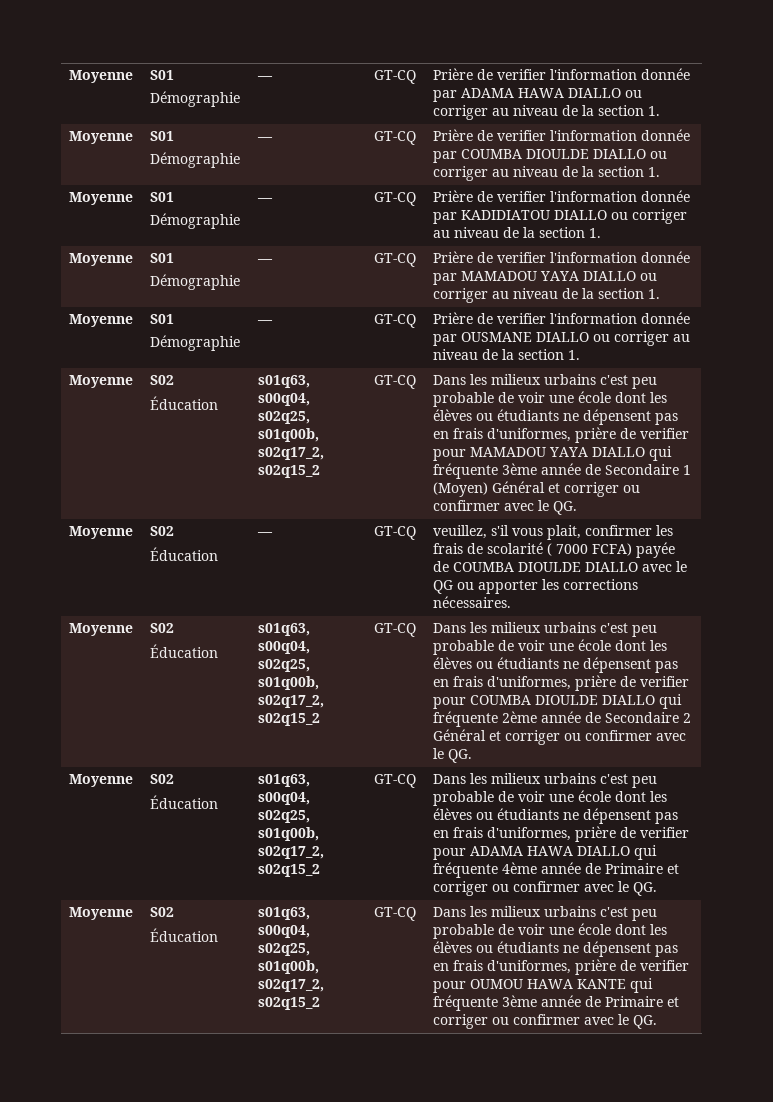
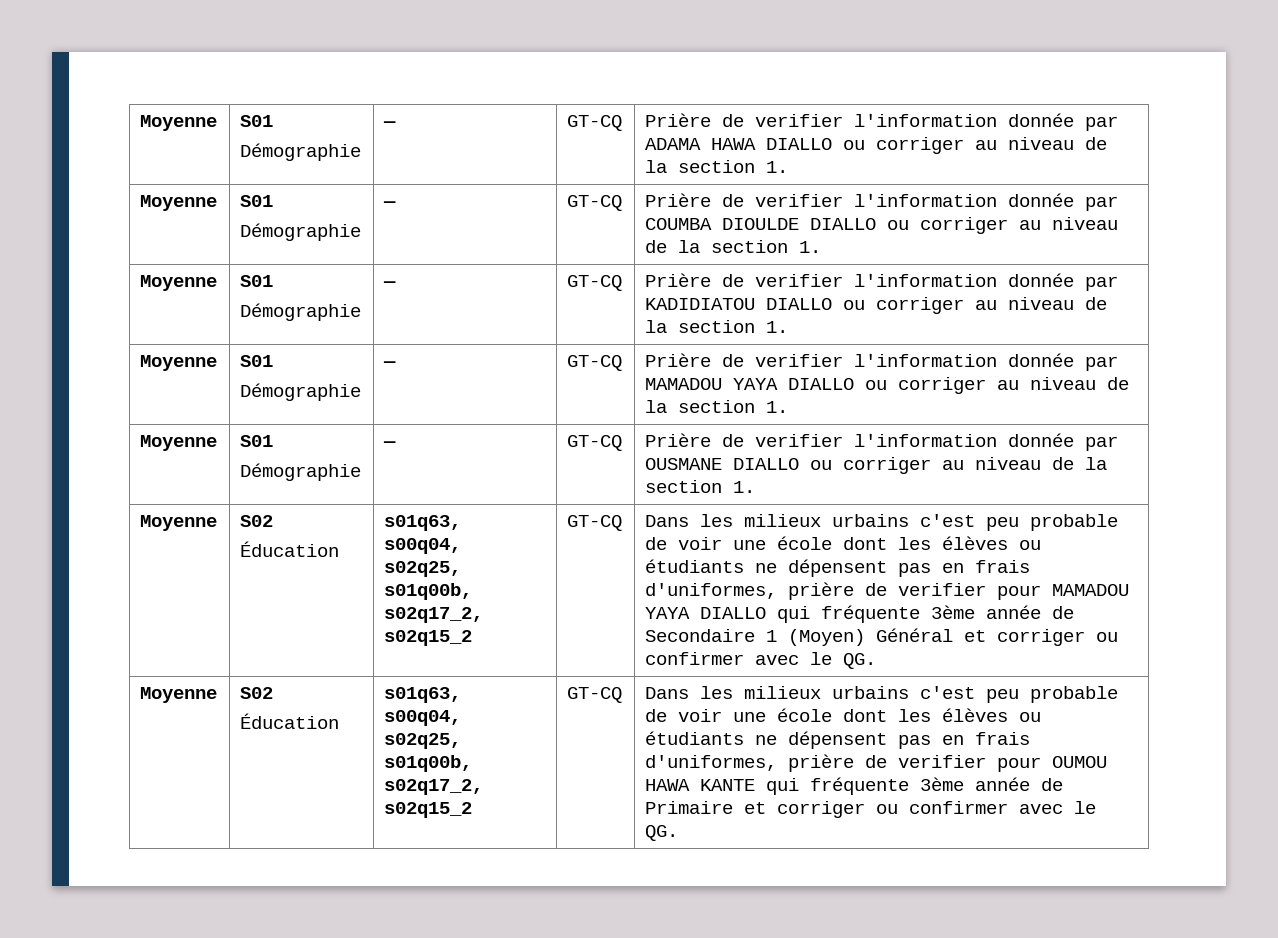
- Éducation | — | GT-CQ | veuillez, s'il vous plait, confirmer les frais de scolarité ( 7000 FCFA) payée de COUMBA DIOULDE DIALLO avec le QG ou apporter les corrections nécessaires.
- Moyenne | S02
- Éducation | s01q63, s00q04, s02q25, s01q00b, s02q17_2, s02q15_2 | GT-CQ | Dans les milieux urbains c'est peu probable de voir une école dont les élèves ou étudiants ne dépensent pas en frais d'uniformes, prière de verifier pour COUMBA DIOULDE DIALLO qui fréquente 2ème année de Secondaire 2 Général et corriger ou confirmer avec le QG.
- Moyenne | S02
- Éducation | s01q63, s00q04, s02q25, s01q00b, s02q17_2, s02q15_2 | GT-CQ | Dans les milieux urbains c'est peu probable de voir une école dont les élèves ou étudiants ne dépensent pas en frais d'uniformes, prière de verifier pour ADAMA HAWA DIALLO qui fréquente 4ème année de Primaire et corriger ou confirmer avec le QG.
- Moyenne | S02

